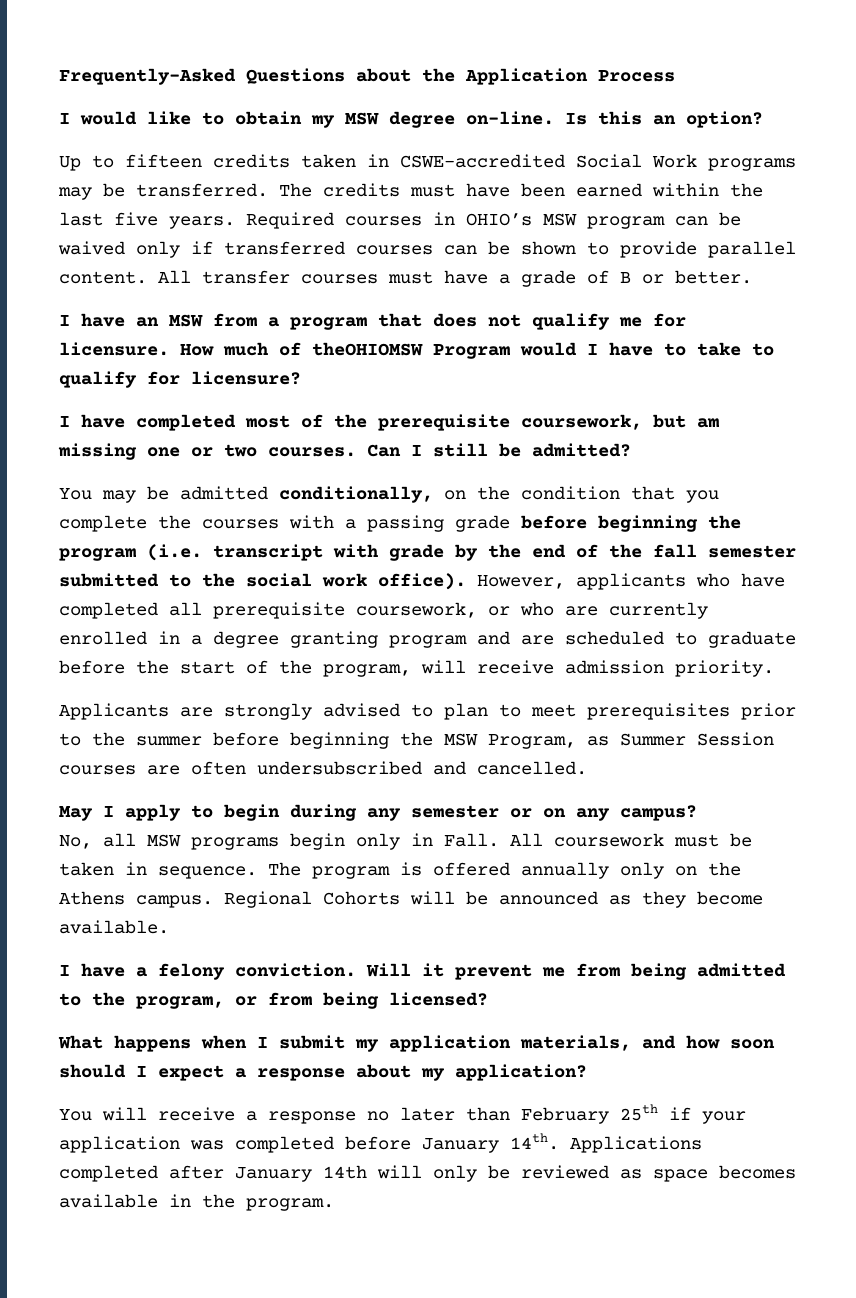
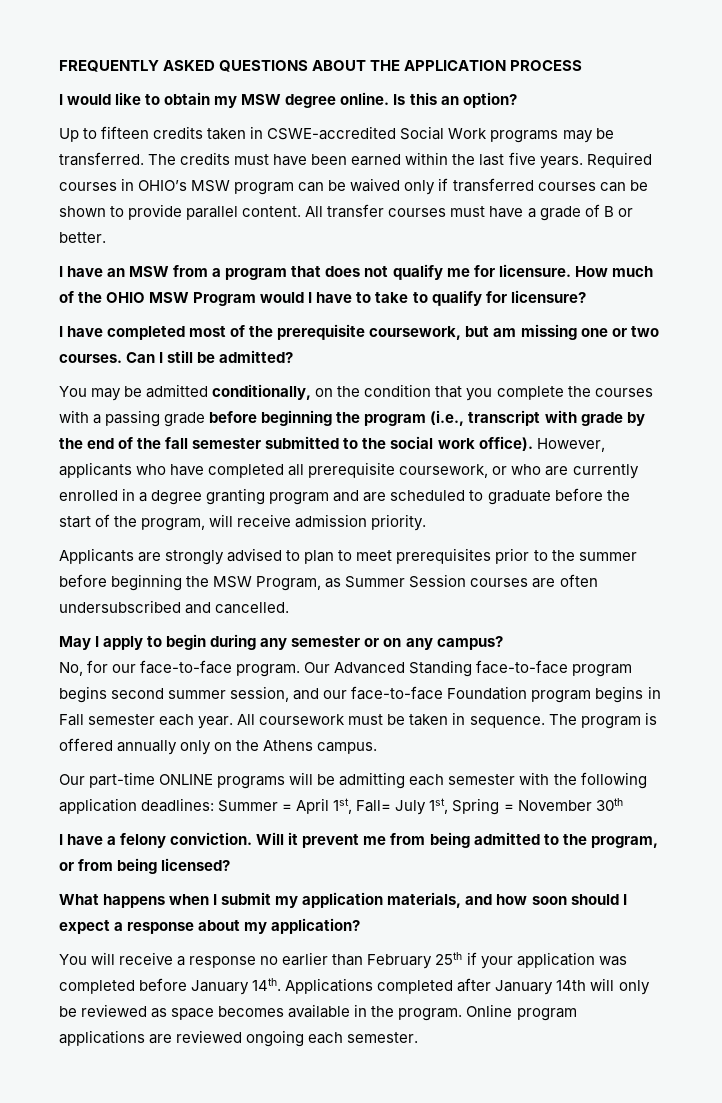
- Frequently-Asked Questions about the Application Process
+ FREQUENTLY ASKED QUESTIONS ABOUT THE APPLICATION PROCESS
- I would like to obtain my MSW degree on-line.
+ I would like to obtain my MSW degree online.
- How much of theOHIOMSW Program would I have to take to qualify for licensure?
+ How much of the OHIO MSW Program would I have to take to qualify for licensure?
- You may be admitted conditionally, on the condition that you complete the courses with a passing grade before beginning the program (i.e. transcript with grade by the end of the fall semester submitted to the social work office).
+ You may be admitted conditionally, on the condition that you complete the courses with a passing grade before beginning the program (i.e., transcript with grade by the end of the fall semester submitted to the social work office).
- No, all MSW programs begin only in Fall.
+ No, for our face-to-face program. Our Advanced Standing face-to-face program begins second summer session, and our face-to-face Foundation program begins in Fall semester each year.
- The program is offered annually only on the Athens campus. Regional Cohorts will be announced as they become available.
+ The program is offered annually only on the Athens campus.
+ Our part-time ONLINE programs will be admitting each semester with the following application deadlines: Summer = April 1st, Fall= July 1st, Spring = November 30th
- You will receive a response no later than February 25th if your application was completed before January 14th.
+ You will receive a response no earlier than February 25th if your application was completed before January 14th.
+ Online program applications are reviewed ongoing each semester.

